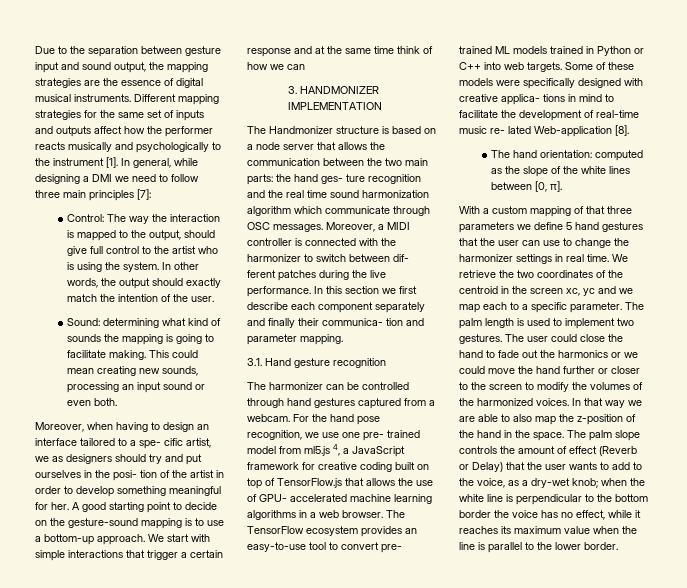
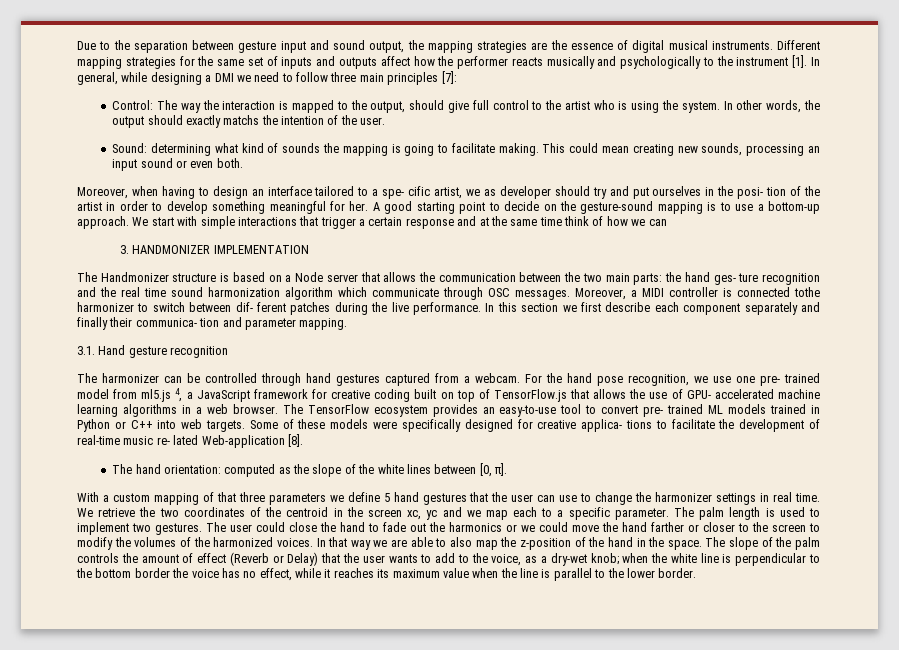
- In other words, the output should exactly match the intention of the user.
+ In other words, the output should exactly matchs the intention of the user.
- Moreover, when having to design an interface tailored to a spe- cific artist, we as designers should try and put ourselves in the posi- tion of the artist in order to develop something meaningful for her.
+ Moreover, when having to design an interface tailored to a spe- cific artist, we as developer should try and put ourselves in the posi- tion of the artist in order to develop something meaningful for her.
- The Handmonizer structure is based on a node server that allows the communication between the two main parts: the hand ges- ture recognition and the real time sound harmonization algorithm which communicate through OSC messages.
+ The Handmonizer structure is based on a Node server that allows the communication between the two main parts: the hand ges- ture recognition and the real time sound harmonization algorithm which communicate through OSC messages.
- Moreover, a MIDI controller is connected with the harmonizer to switch between dif- ferent patches during the live performance.
+ Moreover, a MIDI controller is connected tothe harmonizer to switch between dif- ferent patches during the live performance.
- Some of these models were specifically designed with creative applica- tions in mind to facilitate the development of real-time music re- lated Web-application [8].
+ Some of these models were specifically designed for creative applica- tions to facilitate the development of real-time music re- lated Web-application [8].
- The user could close the hand to fade out the harmonics or we could move the hand further or closer to the screen to modify the volumes of the harmonized voices.
+ The user could close the hand to fade out the harmonics or we could move the hand farther or closer to the screen to modify the volumes of the harmonized voices.
- The palm slope controls the amount of effect (Reverb or Delay) that the user wants to add to the voice, as a dry-wet knob; when the white line is perpendicular to the bottom border the voice has no effect, while it reaches its maximum value when the line is parallel to the lower border.
+ The slope of the palm controls the amount of effect (Reverb or Delay) that the user wants to add to the voice, as a dry-wet knob; when the white line is perpendicular to the bottom border the voice has no effect, while it reaches its maximum value when the line is parallel to the lower border.

